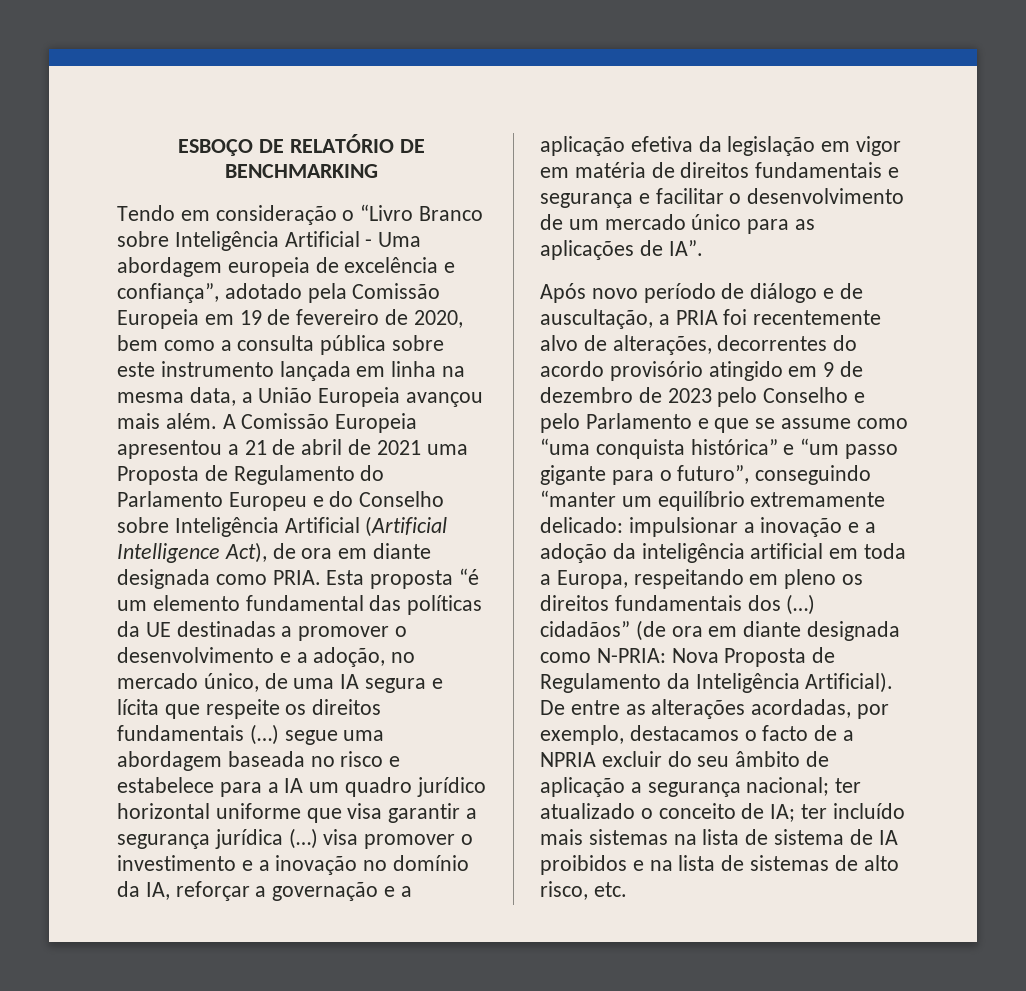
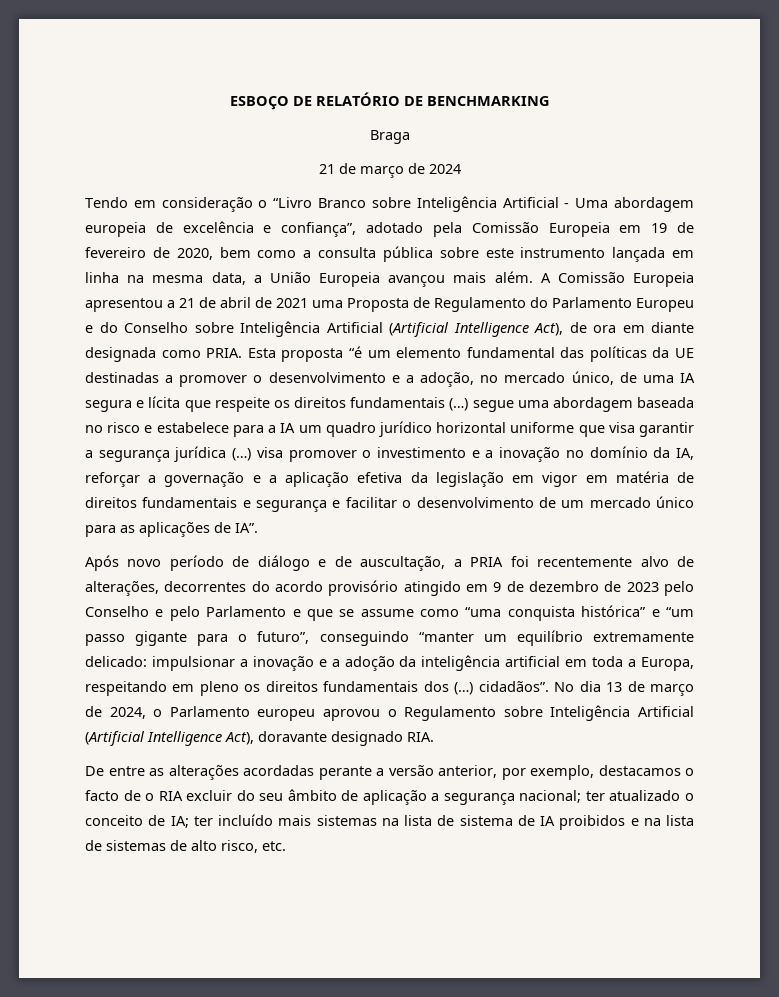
+ Braga
+ 21 de março de 2024
- impulsionar a inovação e a adoção da inteligência artificial em toda a Europa, respeitando em pleno os direitos fundamentais dos (…) cidadãos” (de ora em diante designada como N-PRIA: Nova Proposta de Regulamento da Inteligência Artificial). De entre as alterações acordadas, por exemplo, destacamos o facto de a NPRIA excluir do seu âmbito de aplicação a segurança nacional;
+ impulsionar a inovação e a adoção da inteligência artificial em toda a Europa, respeitando em pleno os direitos fundamentais dos (…) cidadãos”. No dia 13 de março de 2024, o Parlamento europeu aprovou o Regulamento sobre Inteligência Artificial (Artificial Intelligence Act), doravante designado RIA.
+ De entre as alterações acordadas perante a versão anterior, por exemplo, destacamos o facto de o RIA excluir do seu âmbito de aplicação a segurança nacional;

